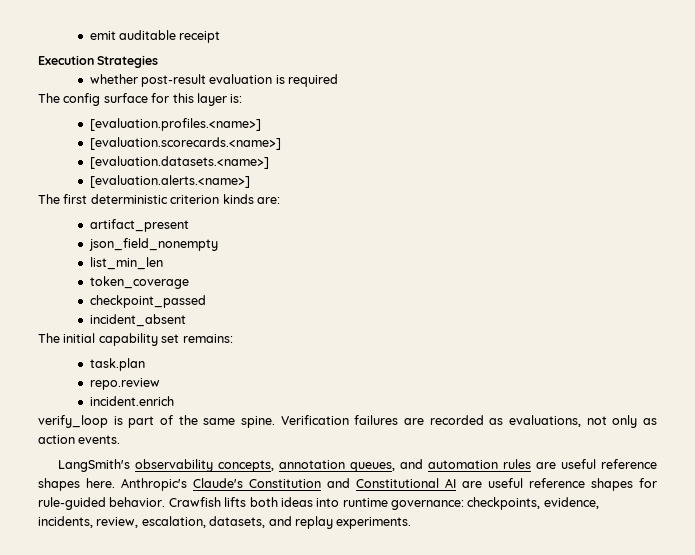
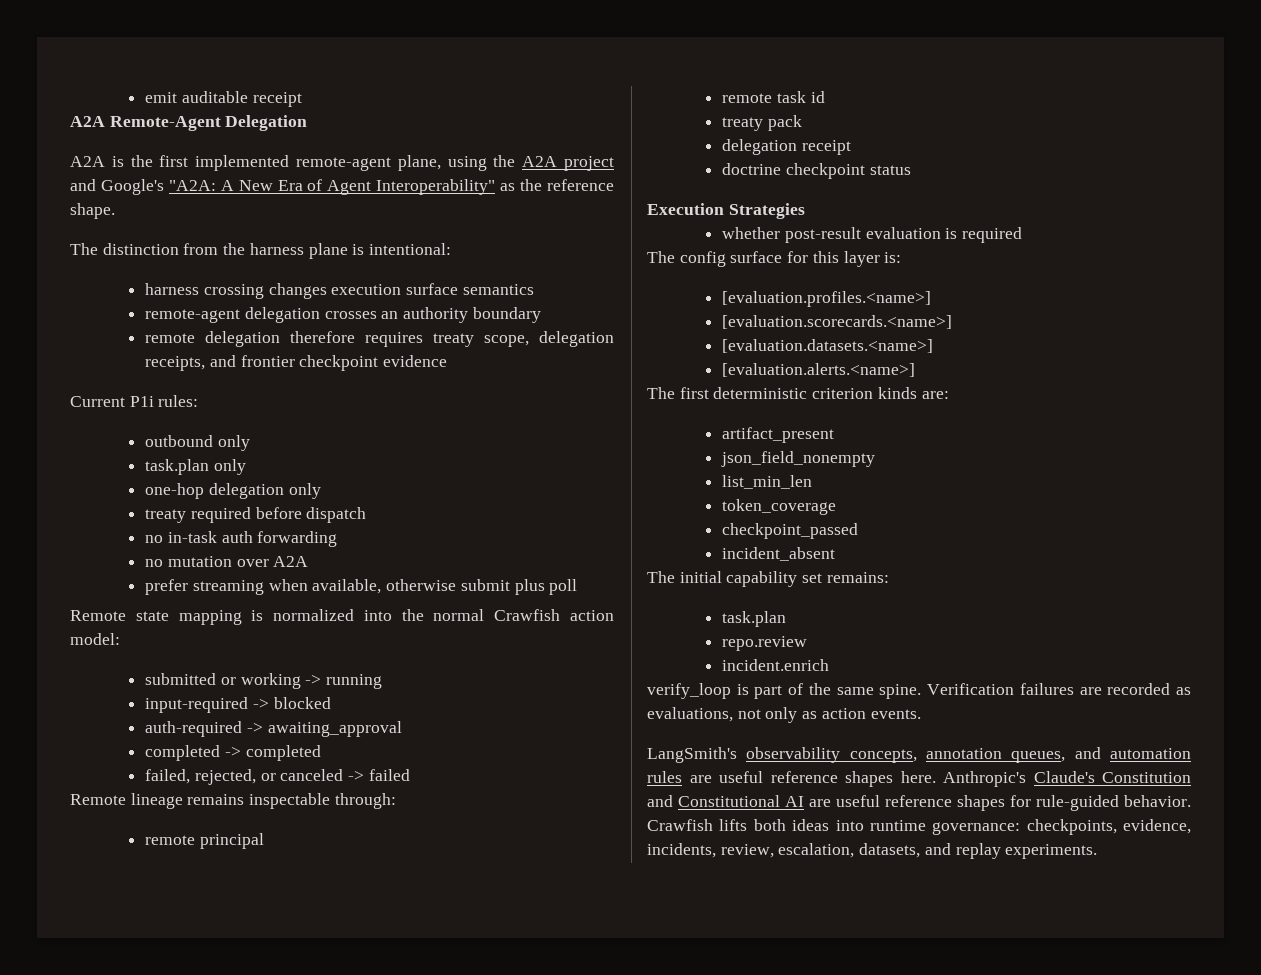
+ A2A Remote-Agent Delegation
+ A2A is the first implemented remote-agent plane, using the A2A project and Google's "A2A: A New Era of Agent Interoperability" as the reference shape.
+ The distinction from the harness plane is intentional:
+ harness crossing changes execution surface semantics
+ remote-agent delegation crosses an authority boundary
+ remote delegation therefore requires treaty scope, delegation receipts, and frontier checkpoint evidence
+ Current P1i rules:
+ outbound only
+ task.plan only
+ one-hop delegation only
+ treaty required before dispatch
+ no in-task auth forwarding
+ no mutation over A2A
+ prefer streaming when available, otherwise submit plus poll
+ Remote state mapping is normalized into the normal Crawfish action model:
+ submitted or working -> running
+ input-required -> blocked
+ auth-required -> awaiting_approval
+ completed -> completed
+ failed, rejected, or canceled -> failed
+ Remote lineage remains inspectable through:
+ remote principal
+ remote task id
+ treaty pack
+ delegation receipt
+ doctrine checkpoint status

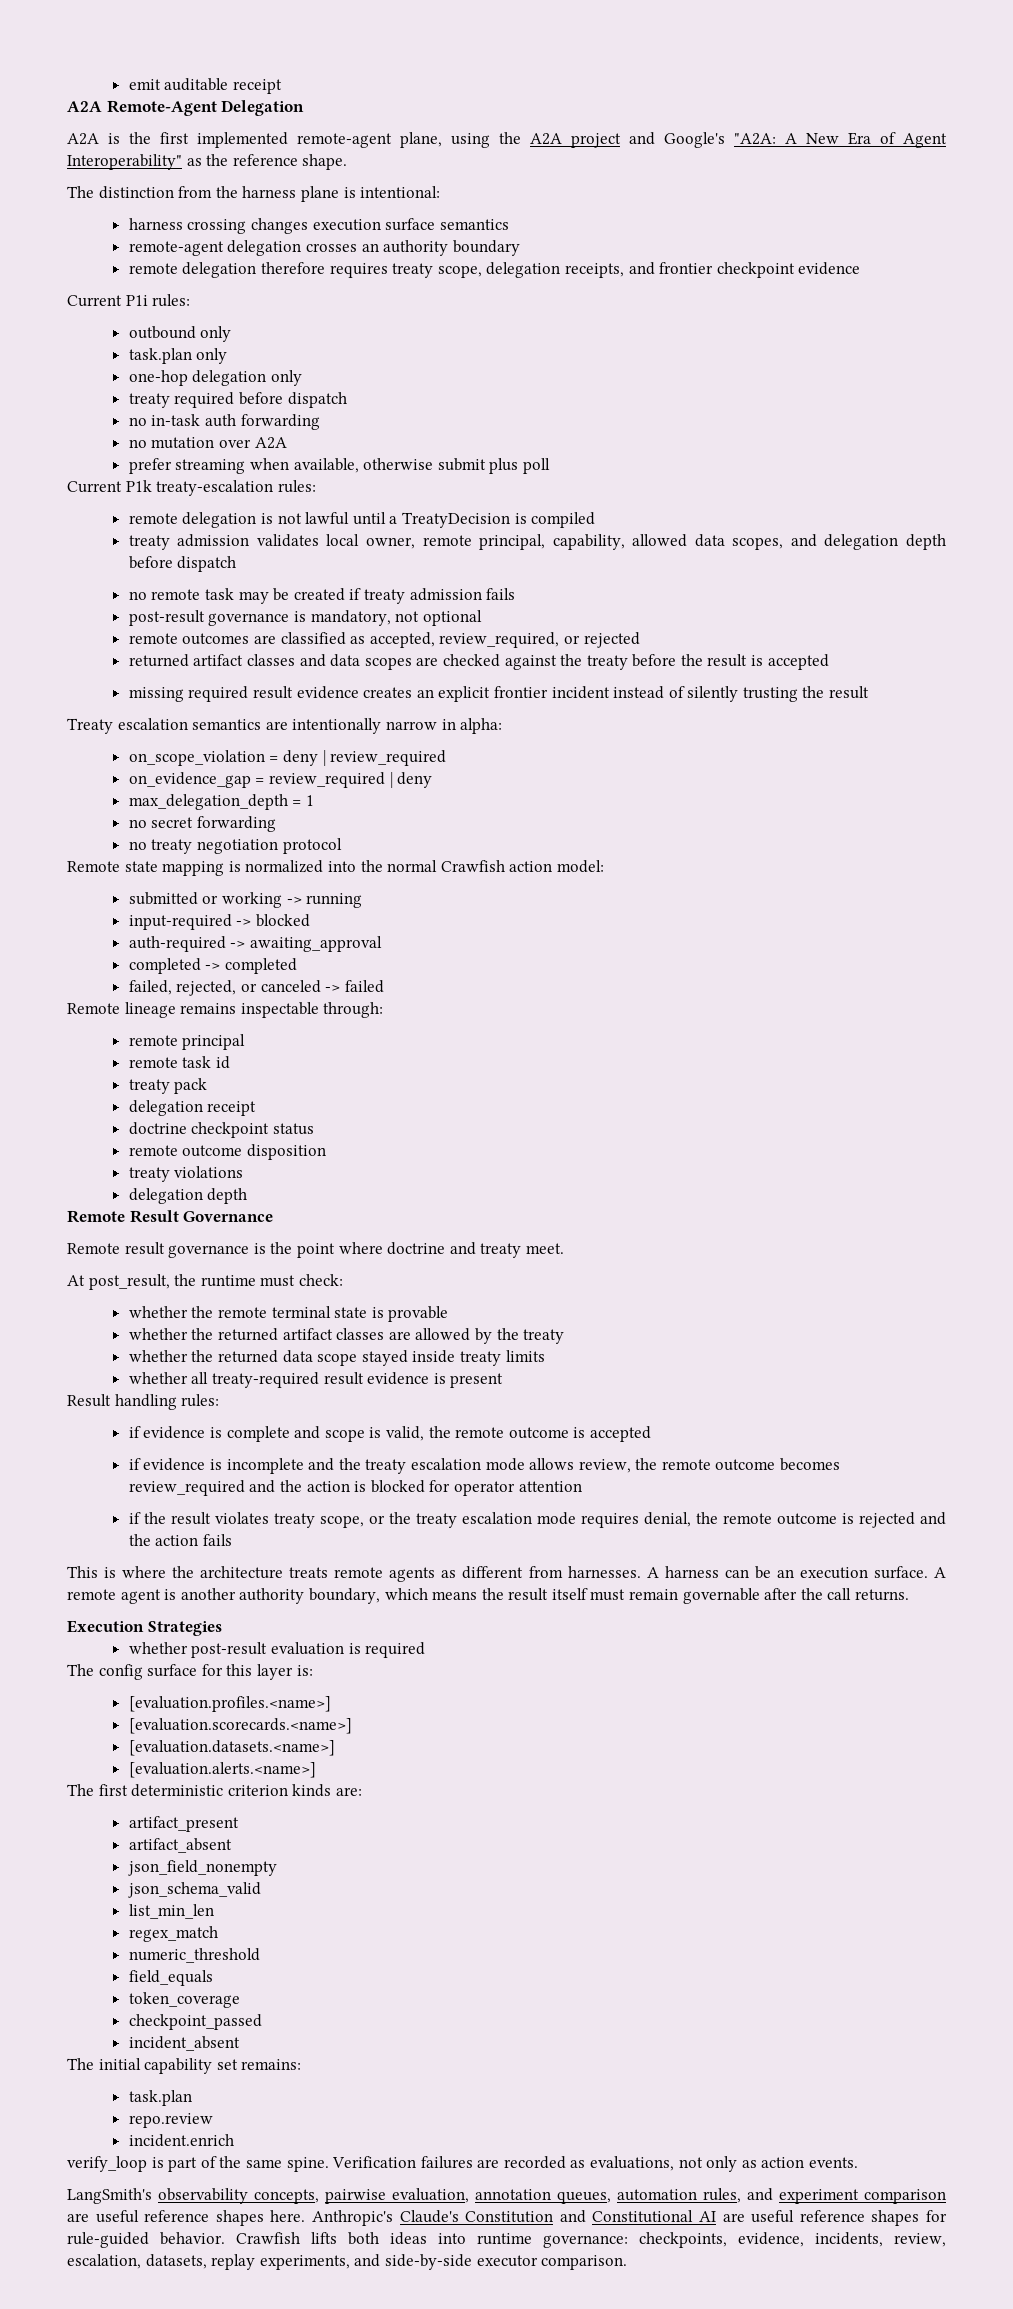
+ Current P1k treaty-escalation rules:
+ remote delegation is not lawful until a TreatyDecision is compiled
+ treaty admission validates local owner, remote principal, capability, allowed data scopes, and delegation depth before dispatch
+ no remote task may be created if treaty admission fails
+ post-result governance is mandatory, not optional
+ remote outcomes are classified as accepted, review_required, or rejected
+ returned artifact classes and data scopes are checked against the treaty before the result is accepted
+ missing required result evidence creates an explicit frontier incident instead of silently trusting the result
+ Treaty escalation semantics are intentionally narrow in alpha:
+ on_scope_violation = deny | review_required
+ on_evidence_gap = review_required | deny
+ max_delegation_depth = 1
+ no secret forwarding
+ no treaty negotiation protocol
+ remote outcome disposition
+ treaty violations
+ delegation depth
+ Remote Result Governance
+ Remote result governance is the point where doctrine and treaty meet.
+ At post_result, the runtime must check:
+ whether the remote terminal state is provable
+ whether the returned artifact classes are allowed by the treaty
+ whether the returned data scope stayed inside treaty limits
+ whether all treaty-required result evidence is present
+ Result handling rules:
+ if evidence is complete and scope is valid, the remote outcome is accepted
+ if evidence is incomplete and the treaty escalation mode allows review, the remote outcome becomes review_required and the action is blocked for operator attention
+ if the result violates treaty scope, or the treaty escalation mode requires denial, the remote outcome is rejected and the action fails
+ This is where the architecture treats remote agents as different from harnesses. A harness can be an execution surface. A remote agent is another authority boundary, which means the result itself must remain governable after the call returns.
+ artifact_absent
+ json_schema_valid
+ regex_match
+ numeric_threshold
+ field_equals
- LangSmith's observability concepts, annotation queues, and automation rules are useful reference shapes here.
+ LangSmith's observability concepts, pairwise evaluation, annotation queues, automation rules, and experiment comparison are useful reference shapes here.
- Crawfish lifts both ideas into runtime governance: checkpoints, evidence, incidents, review, escalation, datasets, and replay experiments.
+ Crawfish lifts both ideas into runtime governance: checkpoints, evidence, incidents, review, escalation, datasets, replay experiments, and side-by-side executor comparison.

